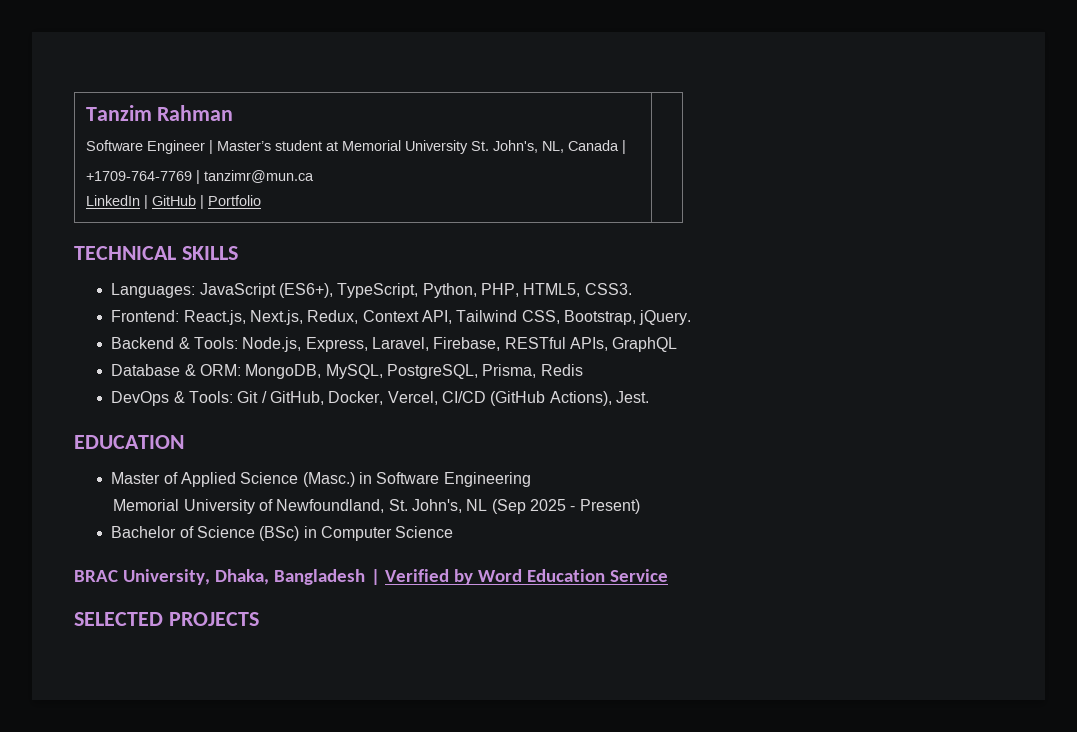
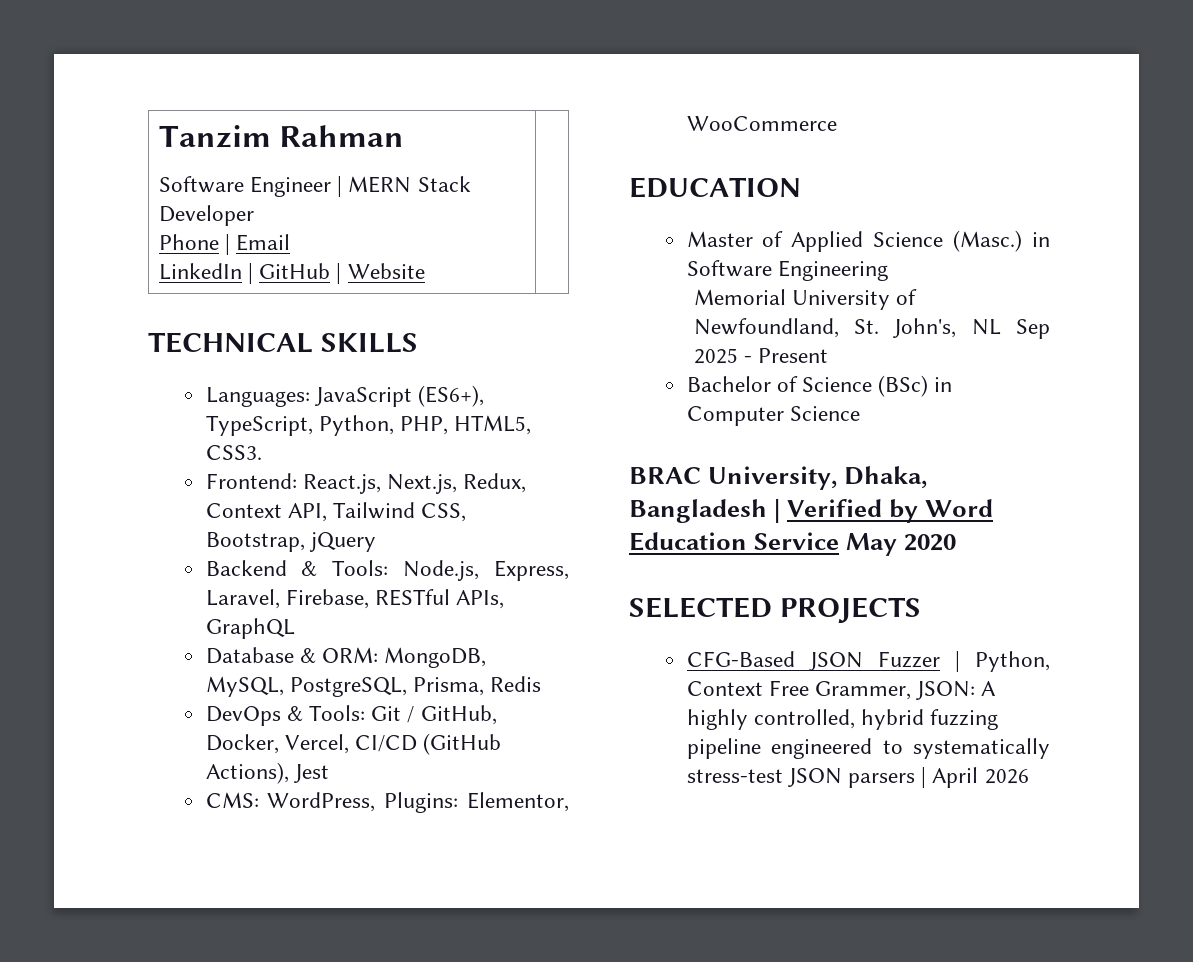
  Tanzim Rahman
- Software Engineer | Master’s student at Memorial University St. John's, NL, Canada |
- +1709-764-7769 | tanzimr@mun.ca
- LinkedIn | GitHub | Portfolio |
+ Software Engineer | MERN Stack Developer
+ Phone | Email
+ LinkedIn | GitHub | Website |
- Frontend: React.js, Next.js, Redux, Context API, Tailwind CSS, Bootstrap, jQuery.
+ Frontend: React.js, Next.js, Redux, Context API, Tailwind CSS, Bootstrap, jQuery
- DevOps & Tools: Git / GitHub, Docker, Vercel, CI/CD (GitHub Actions), Jest.
+ DevOps & Tools: Git / GitHub, Docker, Vercel, CI/CD (GitHub Actions), Jest
+ CMS: WordPress, Plugins: Elementor, WooCommerce
- Memorial University of Newfoundland, St. John's, NL (Sep 2025 - Present)
+ Memorial University of Newfoundland, St. John's, NL Sep 2025 - Present
- BRAC University, Dhaka, Bangladesh | Verified by Word Education Service
+ BRAC University, Dhaka, Bangladesh | Verified by Word Education Service May 2020
+ CFG-Based JSON Fuzzer | Python, Context Free Grammer, JSON: A highly controlled, hybrid fuzzing pipeline engineered to systematically stress-test JSON parsers | April 2026

